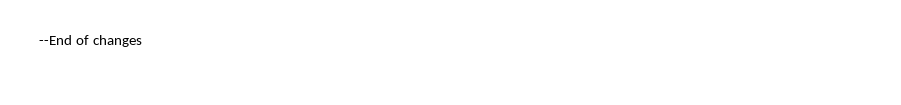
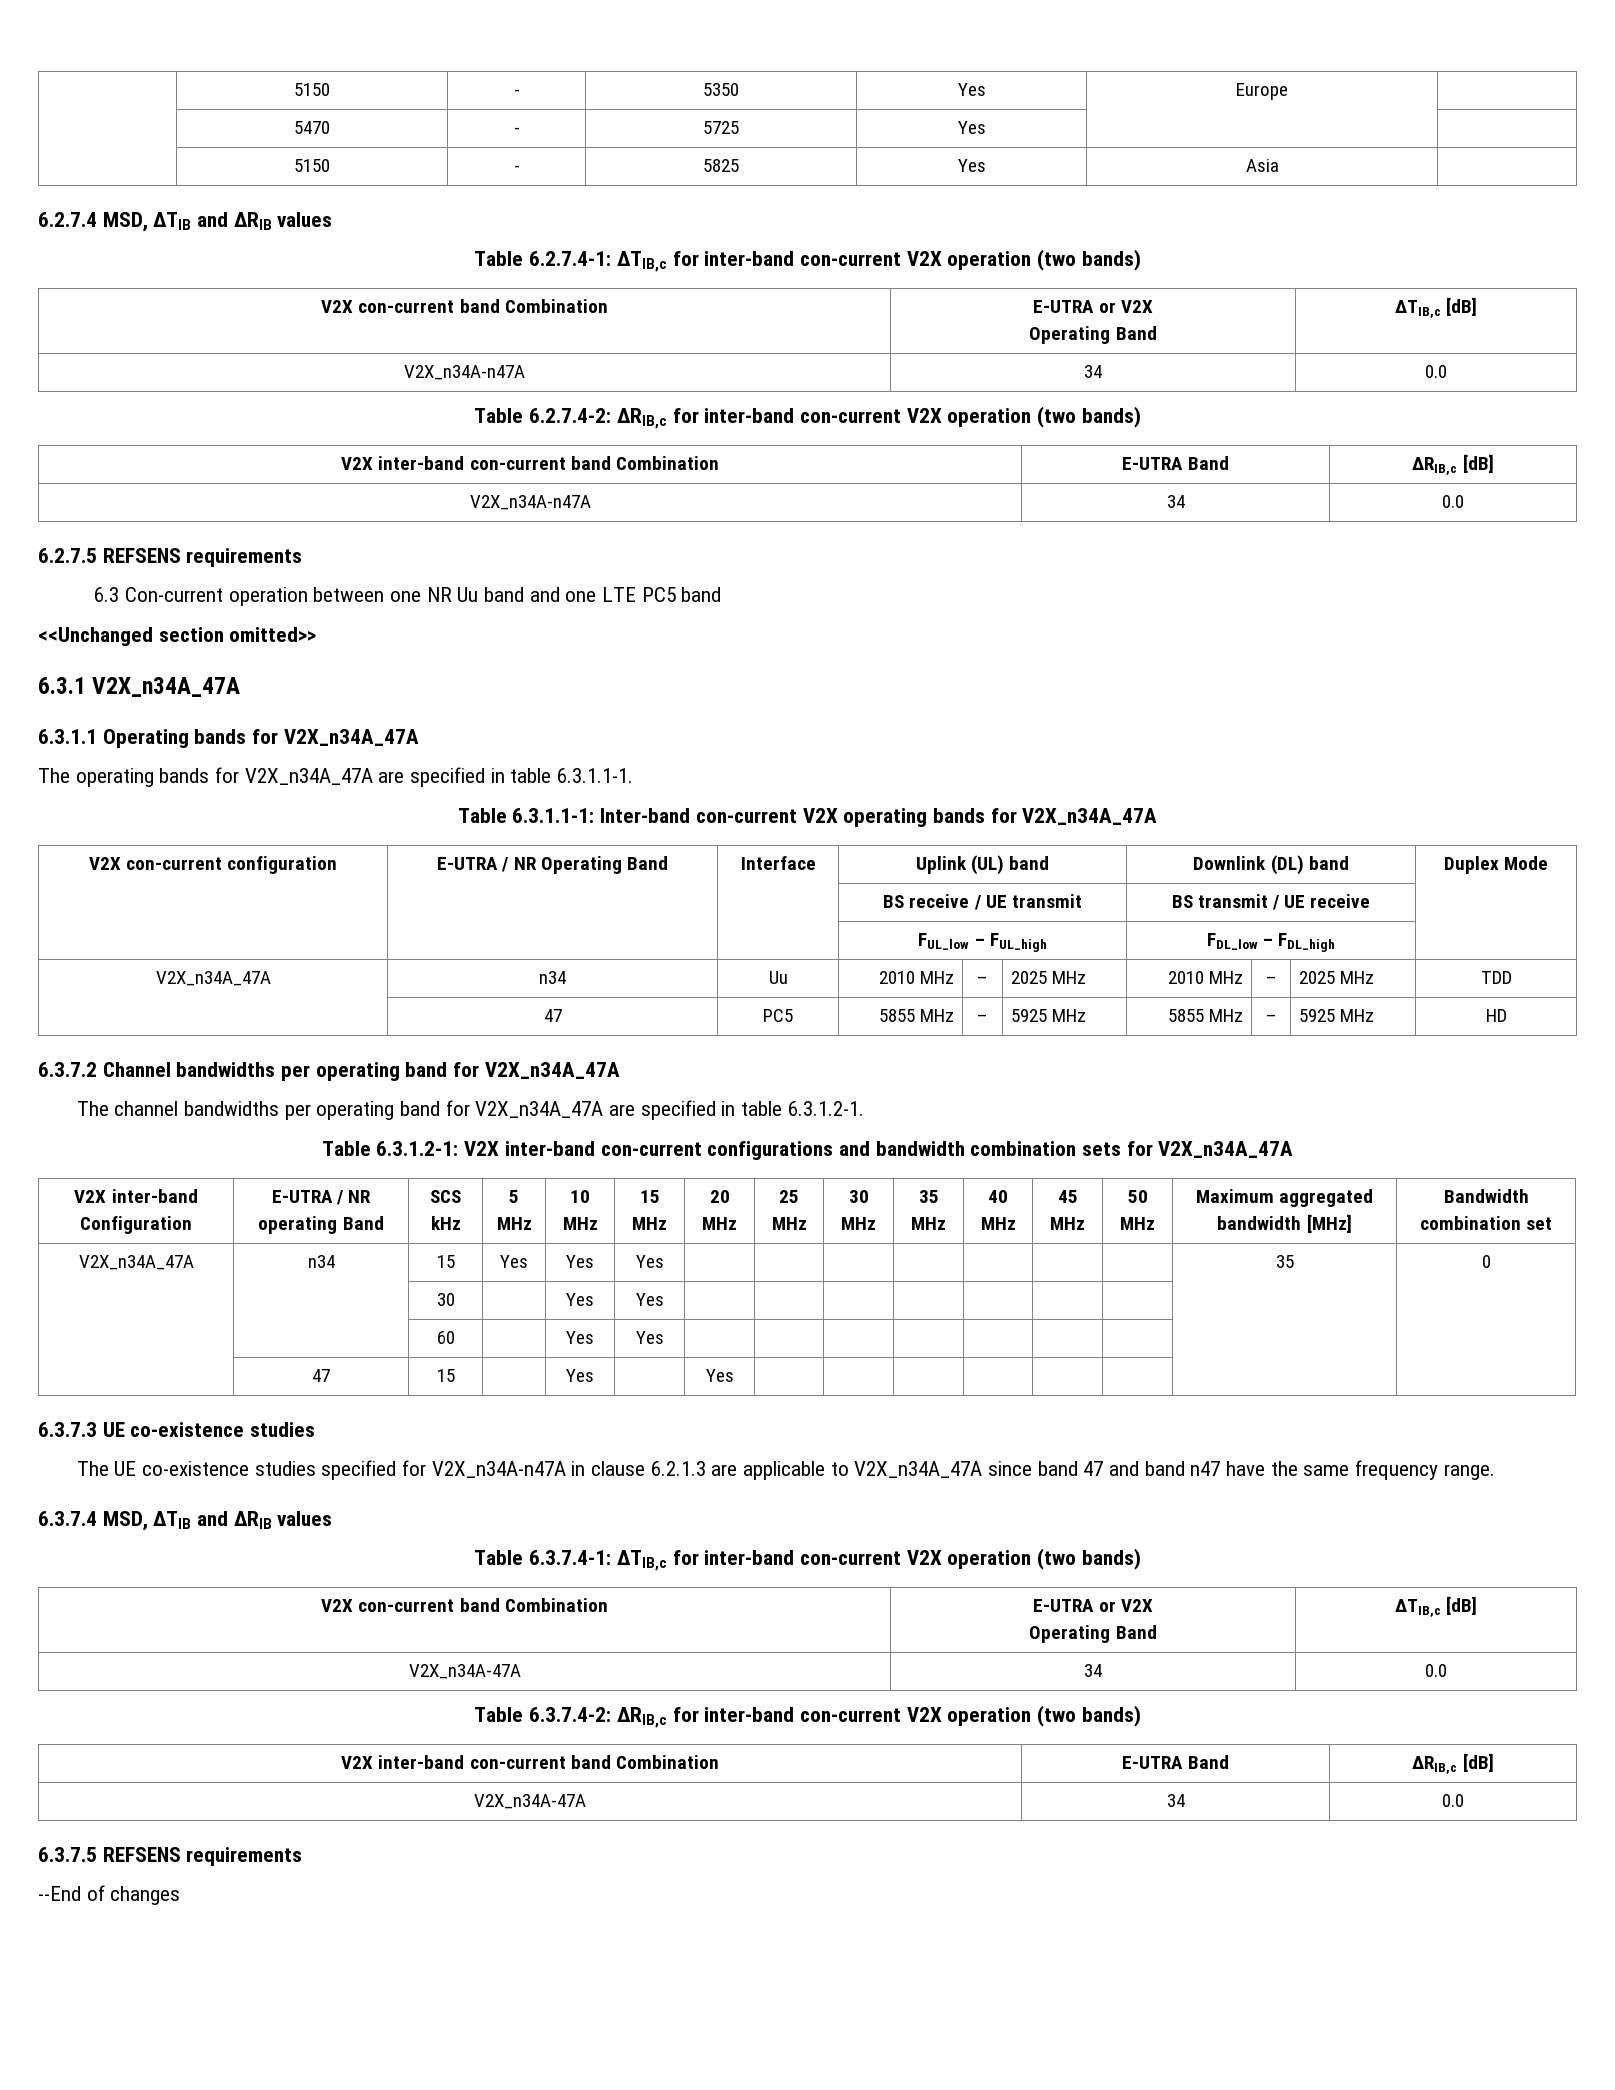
+ | 5150 | - | 5350 | Yes | Europe |
+ | 5470 | - | 5725 | Yes | |
+ | 5150 | - | 5825 | Yes | Asia |
+ 6.2.7.4 MSD, ∆TIB and ∆RIB values
+ Table 6.2.7.4-1: ΔTIB,c for inter-band con-current V2X operation (two bands)
+ V2X con-current band Combination | E-UTRA or V2X
+ Operating Band | ΔTIB,c [dB]
+ V2X_n34A-n47A | 34 | 0.0
+ Table 6.2.7.4-2: ΔRIB,c for inter-band con-current V2X operation (two bands)
+ V2X inter-band con-current band Combination | E-UTRA Band | ΔRIB,c [dB]
+ V2X_n34A-n47A | 34 | 0.0
+ 6.2.7.5 REFSENS requirements
+ 6.3 Con-current operation between one NR Uu band and one LTE PC5 band
+ <<Unchanged section omitted>>
+ 6.3.1 V2X_n34A_47A
+ 6.3.1.1 Operating bands for V2X_n34A_47A
+ The operating bands for V2X_n34A_47A are specified in table 6.3.1.1-1.
+ Table 6.3.1.1-1: Inter-band con-current V2X operating bands for V2X_n34A_47A
+ V2X con-current configuration | E-UTRA / NR Operating Band | Interface | Uplink (UL) band | Downlink (DL) band | Duplex Mode
+ | | | BS receive / UE transmit | BS transmit / UE receive |
+ | | | FUL_low – FUL_high | FDL_low – FDL_high |
+ V2X_n34A_47A | n34 | Uu | 2010 MHz | – | 2025 MHz | 2010 MHz | – | 2025 MHz | TDD
+ | 47 | PC5 | 5855 MHz | – | 5925 MHz | 5855 MHz | – | 5925 MHz | HD
+ 6.3.7.2 Channel bandwidths per operating band for V2X_n34A_47A
+ The channel bandwidths per operating band for V2X_n34A_47A are specified in table 6.3.1.2-1.
+ Table 6.3.1.2-1: V2X inter-band con-current configurations and bandwidth combination sets for V2X_n34A_47A
+ V2X inter-band Configuration | E-UTRA / NR operating Band | SCS kHz | 5 MHz | 10 MHz | 15 MHz | 20 MHz | 25 MHz | 30 MHz | 35 MHz | 40 MHz | 45 MHz | 50 MHz | Maximum aggregated bandwidth [MHz] | Bandwidth combination set
+ V2X_n34A_47A | n34 | 15 | Yes | Yes | Yes | | | | | | | | 35 | 0
+ | | 30 | | Yes | Yes | | | | | | | | |
+ | | 60 | | Yes | Yes | | | | | | | | |
+ | 47 | 15 | | Yes | | Yes | | | | | | | |
+ 6.3.7.3 UE co-existence studies
+ The UE co-existence studies specified for V2X_n34A-n47A in clause 6.2.1.3 are applicable to V2X_n34A_47A since band 47 and band n47 have the same frequency range.
+ 6.3.7.4 MSD, ∆TIB and ∆RIB values
+ Table 6.3.7.4-1: ΔTIB,c for inter-band con-current V2X operation (two bands)
+ V2X con-current band Combination | E-UTRA or V2X
+ Operating Band | ΔTIB,c [dB]
+ V2X_n34A-47A | 34 | 0.0
+ Table 6.3.7.4-2: ΔRIB,c for inter-band con-current V2X operation (two bands)
+ V2X inter-band con-current band Combination | E-UTRA Band | ΔRIB,c [dB]
+ V2X_n34A-47A | 34 | 0.0
+ 6.3.7.5 REFSENS requirements

